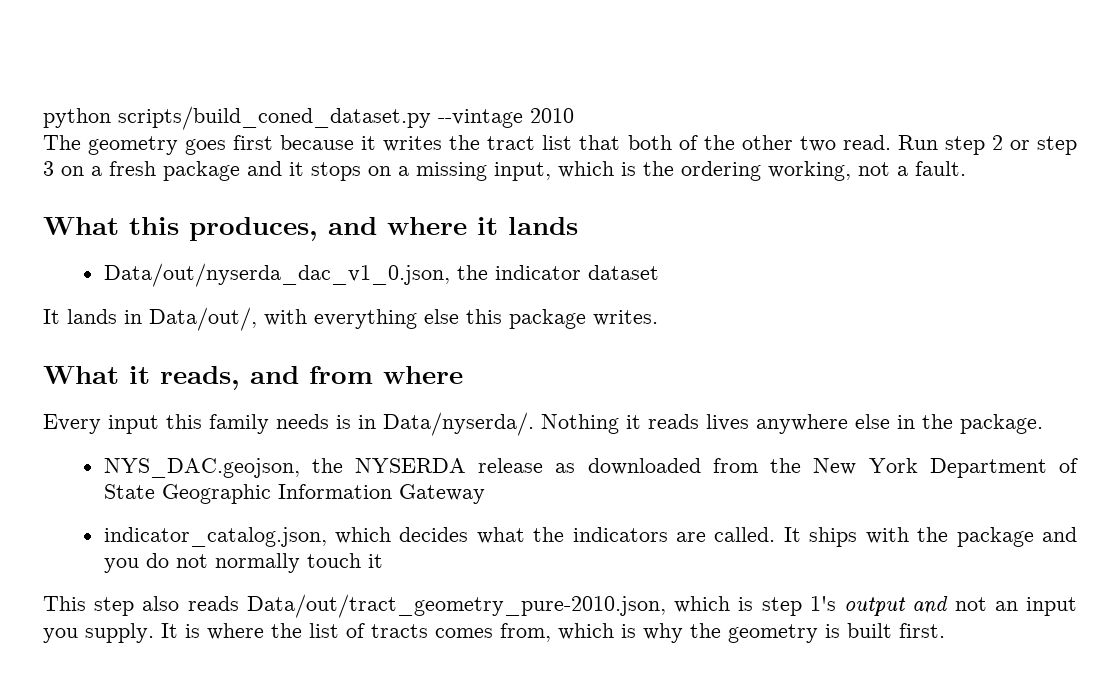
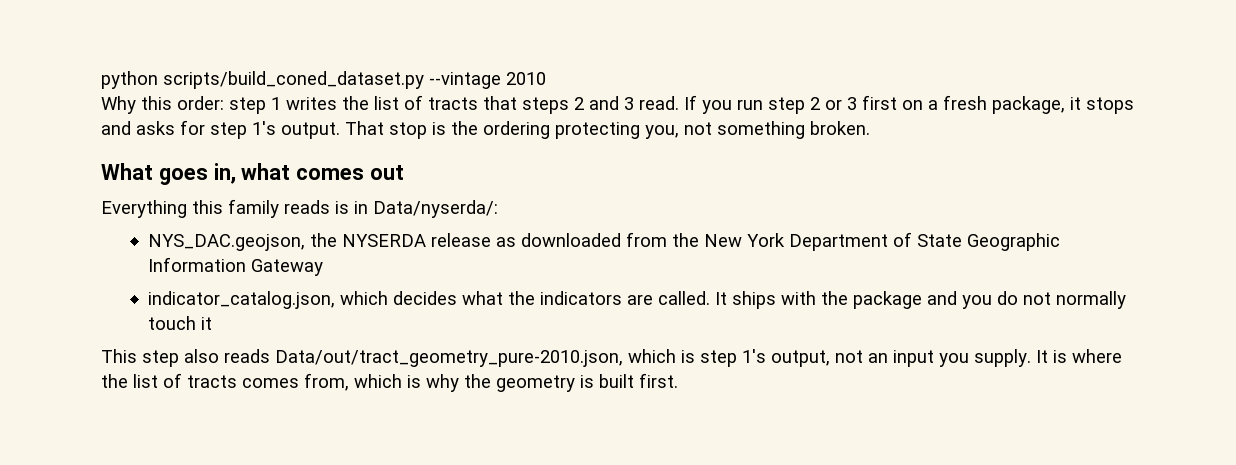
- The geometry goes first because it writes the tract list that both of the other two read. Run step 2 or step 3 on a fresh package and it stops on a missing input, which is the ordering working, not a fault.
- What this produces, and where it lands
- Data/out/nyserda_dac_v1_0.json, the indicator dataset
- It lands in Data/out/, with everything else this package writes.
- What it reads, and from where
- Every input this family needs is in Data/nyserda/. Nothing it reads lives anywhere else in the package.
+ Why this order: step 1 writes the list of tracts that steps 2 and 3 read. If you run step 2 or 3 first on a fresh package, it stops and asks for step 1's output. That stop is the ordering protecting you, not something broken.
+ What goes in, what comes out
+ Everything this family reads is in Data/nyserda/:
- This step also reads Data/out/tract_geometry_pure-2010.json, which is step 1's output and not an input you supply.
+ This step also reads Data/out/tract_geometry_pure-2010.json, which is step 1's output, not an input you supply.

